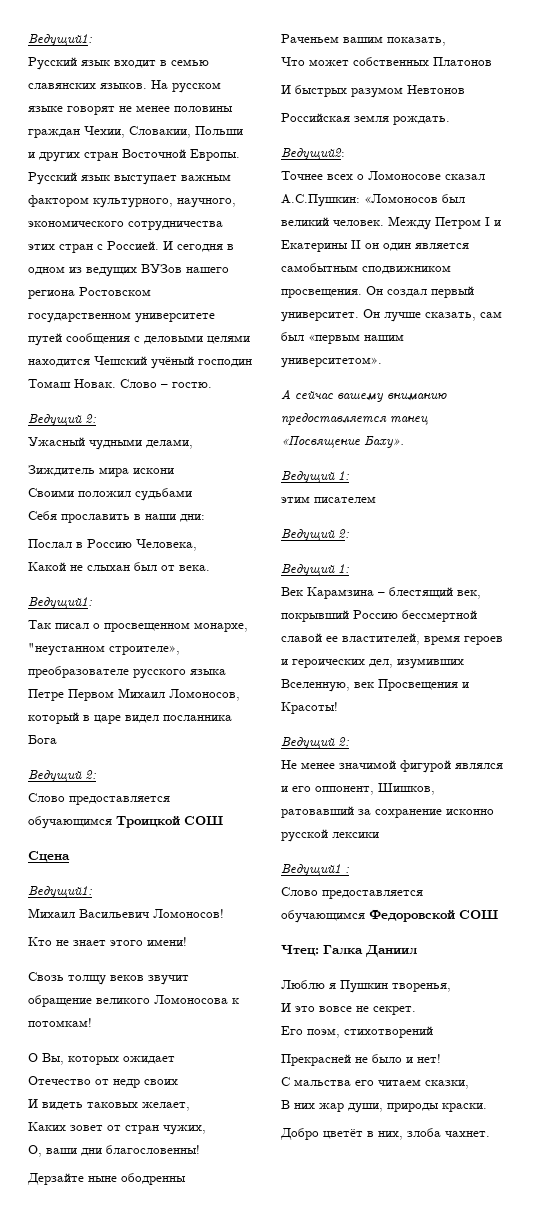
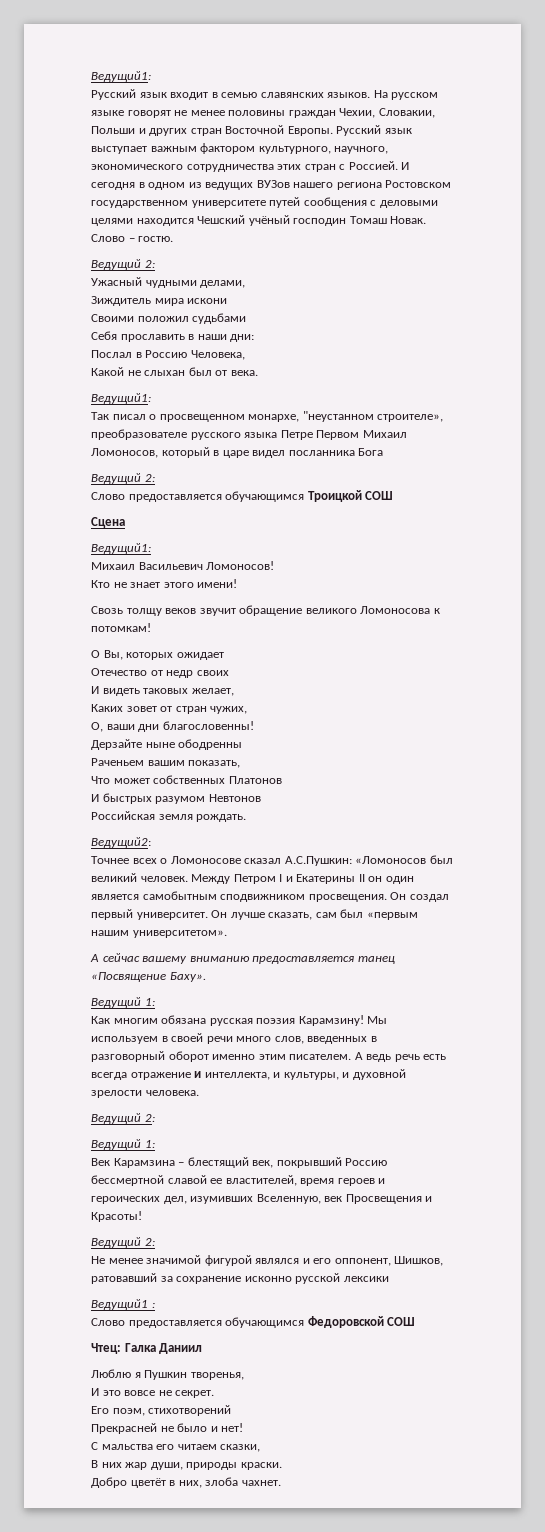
- этим писателем
+ Как многим обязана русская поэзия Карамзину! Мы используем в своей речи много слов, введенных в разговорный оборот именно этим писателем. А ведь речь есть всегда отражение и интеллекта, и культуры, и духовной зрелости человека.

